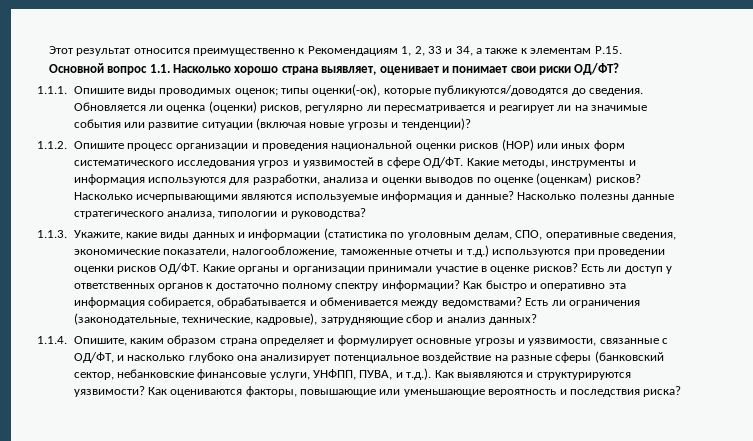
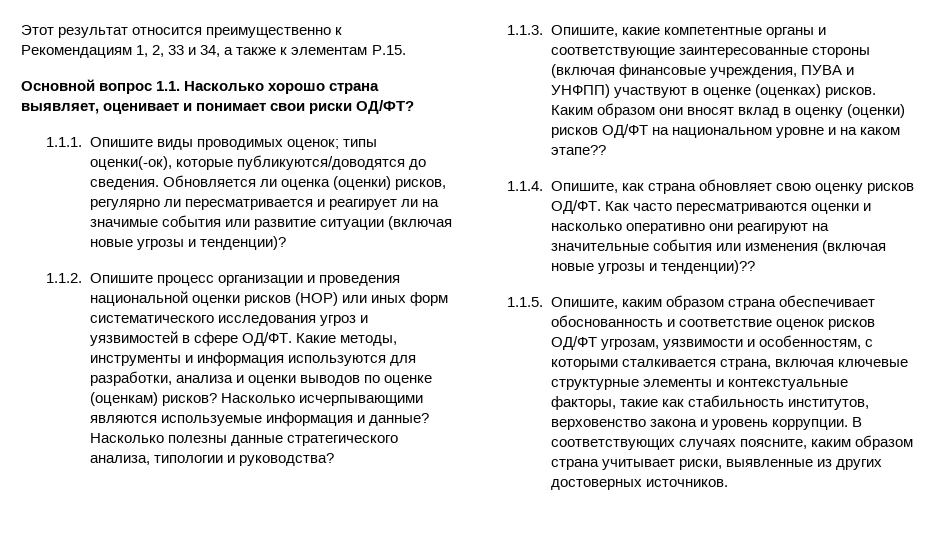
- 1.1.3. Укажите, какие виды данных и информации (статистика по уголовным делам, СПО, оперативные сведения, экономические показатели, налогообложение, таможенные отчеты и т.д.) используются при проведении оценки рисков ОД/ФТ. Какие органы и организации принимали участие в оценке рисков? Есть ли доступ у ответственных органов к достаточно полному спектру информации? Как быстро и оперативно эта информация собирается, обрабатывается и обменивается между ведомствами? Есть ли ограничения (законодательные, технические, кадровые), затрудняющие сбор и анализ данных?
- 1.1.4. Опишите, каким образом страна определяет и формулирует основные угрозы и уязвимости, связанные с ОД/ФТ, и насколько глубоко она анализирует потенциальное воздействие на разные сферы (банковский сектор, небанковские финансовые услуги, УНФПП, ПУВА, и т.д.). Как выявляются и структурируются уязвимости? Как оцениваются факторы, повышающие или уменьшающие вероятность и последствия риска?
+ 1.1.3. Опишите, какие компетентные органы и соответствующие заинтересованные стороны (включая финансовые учреждения, ПУВА и УНФПП) участвуют в оценке (оценках) рисков. Каким образом они вносят вклад в оценку (оценки) рисков ОД/ФТ на национальном уровне и на каком этапе??
+ 1.1.4. Опишите, как страна обновляет свою оценку рисков ОД/ФТ. Как часто пересматриваются оценки и насколько оперативно они реагируют на значительные события или изменения (включая новые угрозы и тенденции)??
+ 1.1.5. Опишите, каким образом страна обеспечивает обоснованность и соответствие оценок рисков ОД/ФТ угрозам, уязвимости и особенностям, с которыми сталкивается страна, включая ключевые структурные элементы и контекстуальные факторы, такие как стабильность институтов, верховенство закона и уровень коррупции. В соответствующих случаях поясните, каким образом страна учитывает риски, выявленные из других достоверных источников.

